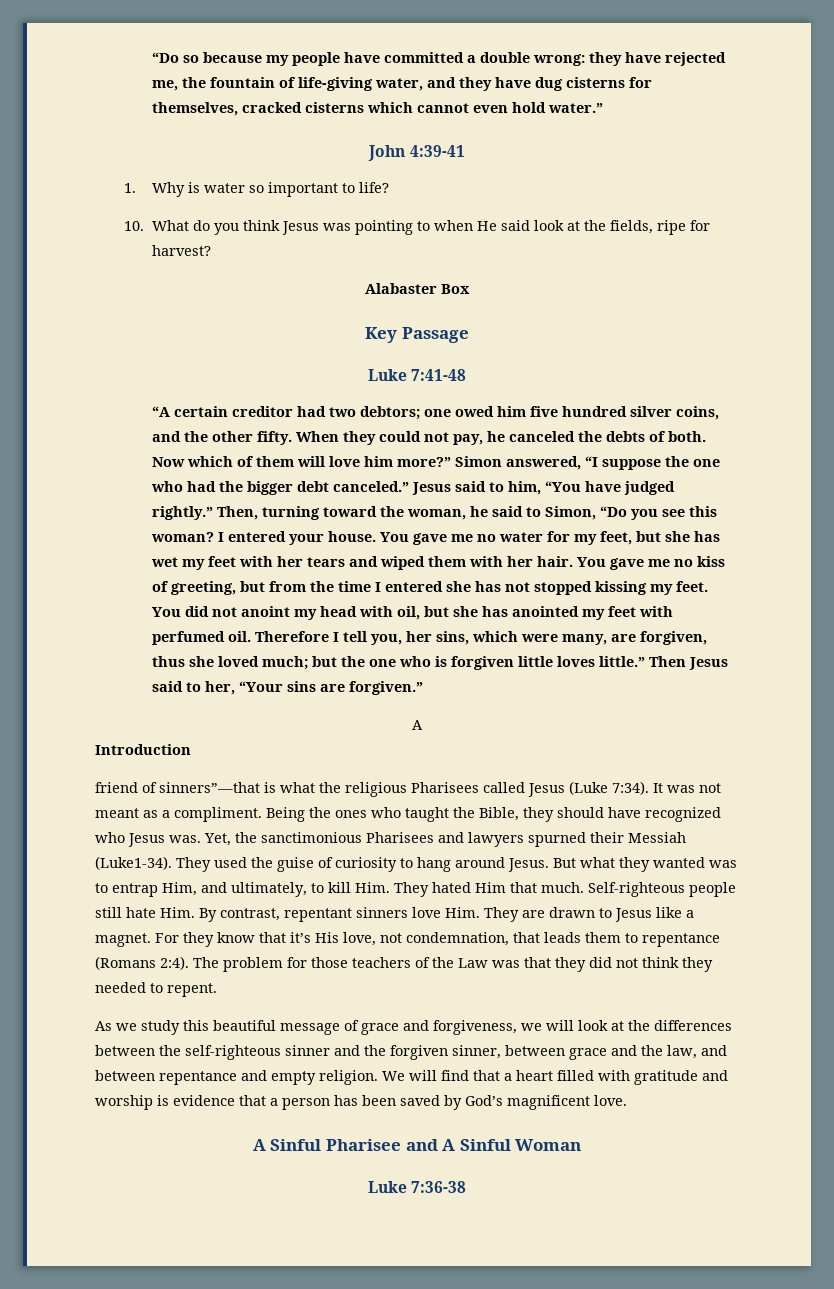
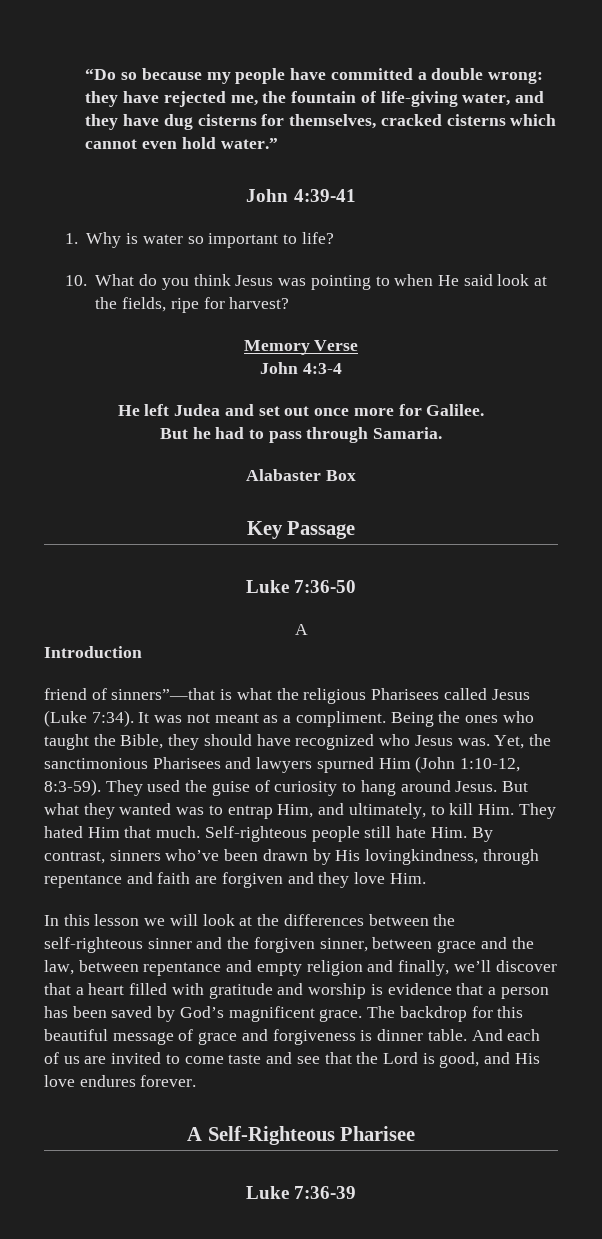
+ Memory Verse
+ John 4:3-4
+ He left Judea and set out once more for Galilee.
+ But he had to pass through Samaria.
- Luke 7:41-48
- “A certain creditor had two debtors; one owed him five hundred silver coins, and the other fifty. When they could not pay, he canceled the debts of both. Now which of them will love him more?” Simon answered, “I suppose the one who had the bigger debt canceled.” Jesus said to him, “You have judged rightly.” Then, turning toward the woman, he said to Simon, “Do you see this woman? I entered your house. You gave me no water for my feet, but she has wet my feet with her tears and wiped them with her hair. You gave me no kiss of greeting, but from the time I entered she has not stopped kissing my feet. You did not anoint my head with oil, but she has anointed my feet with perfumed oil. Therefore I tell you, her sins, which were many, are forgiven, thus she loved much; but the one who is forgiven little loves little.” Then Jesus said to her, “Your sins are forgiven.”
+ Luke 7:36-50
- Yet, the sanctimonious Pharisees and lawyers spurned their Messiah (Luke1-34).
+ Yet, the sanctimonious Pharisees and lawyers spurned Him (John 1:10-12, 8:3-59).
- Self-righteous people still hate Him. By contrast, repentant sinners love Him. They are drawn to Jesus like a magnet. For they know that it’s His love, not condemnation, that leads them to repentance (Romans 2:4). The problem for those teachers of the Law was that they did not think they needed to repent.
- As we study this beautiful message of grace and forgiveness, we will look at the differences between the self-righteous sinner and the forgiven sinner, between grace and the law, and between repentance and empty religion. We will find that a heart filled with gratitude and worship is evidence that a person has been saved by God’s magnificent love.
- A Sinful Pharisee and A Sinful Woman
- Luke 7:36-38
+ Self-righteous people still hate Him. By contrast, sinners who’ve been drawn by His lovingkindness, through repentance and faith are forgiven and they love Him.
+ In this lesson we will look at the differences between the self-righteous sinner and the forgiven sinner, between grace and the law, between repentance and empty religion and finally, we’ll discover that a heart filled with gratitude and worship is evidence that a person has been saved by God’s magnificent grace. The backdrop for this beautiful message of grace and forgiveness is dinner table. And each of us are invited to come taste and see that the Lord is good, and His love endures forever.
+ A Self-Righteous Pharisee
+ Luke 7:36-39

